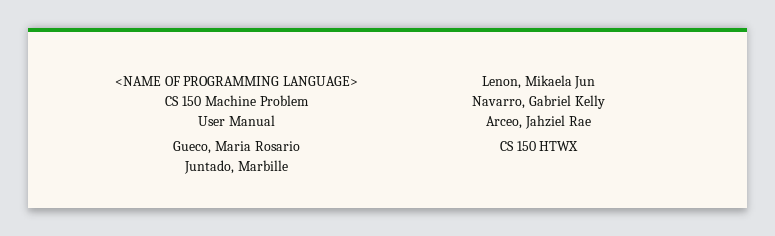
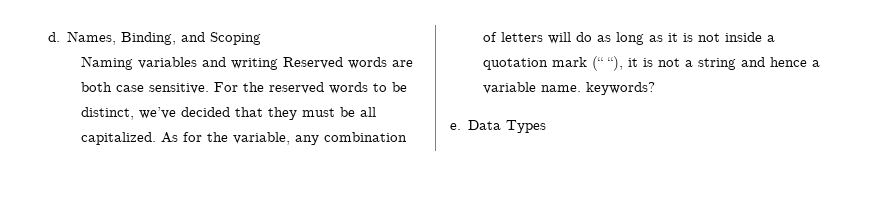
- <NAME OF PROGRAMMING LANGUAGE>
- CS 150 Machine Problem
- User Manual
- Gueco, Maria Rosario
- Juntado, Marbille
- Lenon, Mikaela Jun
- Navarro, Gabriel Kelly
- Arceo, Jahziel Rae
- CS 150 HTWX
+ d. Names, Binding, and Scoping
+ Naming variables and writing Reserved words are both case sensitive. For the reserved words to be distinct, we’ve decided that they must be all capitalized. As for the variable, any combination of letters will do as long as it is not inside a quotation mark (“ “), it is not a string and hence a variable name. keywords?
+ e. Data Types

